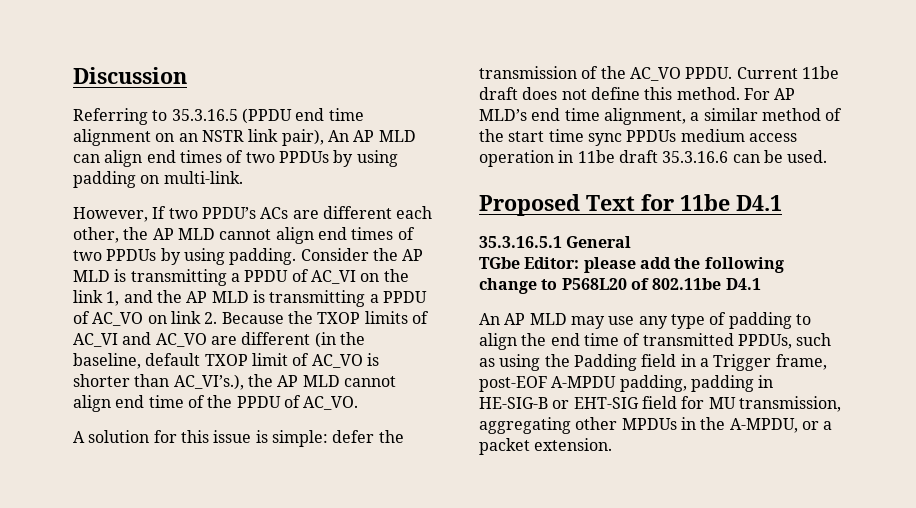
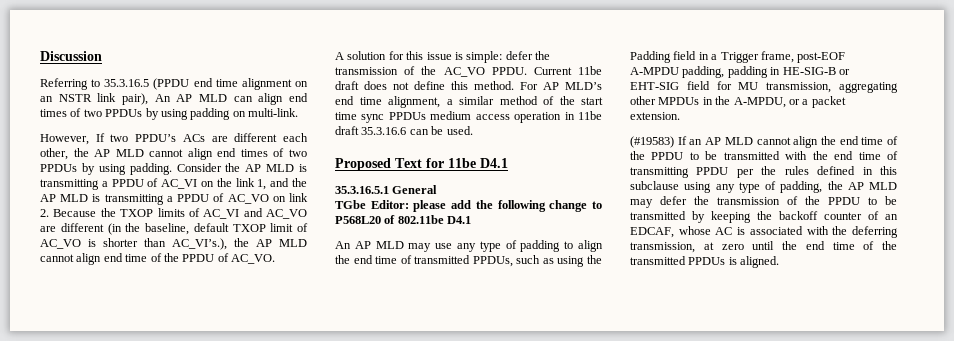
+ (#19583) If an AP MLD cannot align the end time of the PPDU to be transmitted with the end time of transmitting PPDU per the rules defined in this subclause using any type of padding, the AP MLD may defer the transmission of the PPDU to be transmitted by keeping the backoff counter of an EDCAF, whose AC is associated with the deferring transmission, at zero until the end time of the transmitted PPDUs is aligned.

